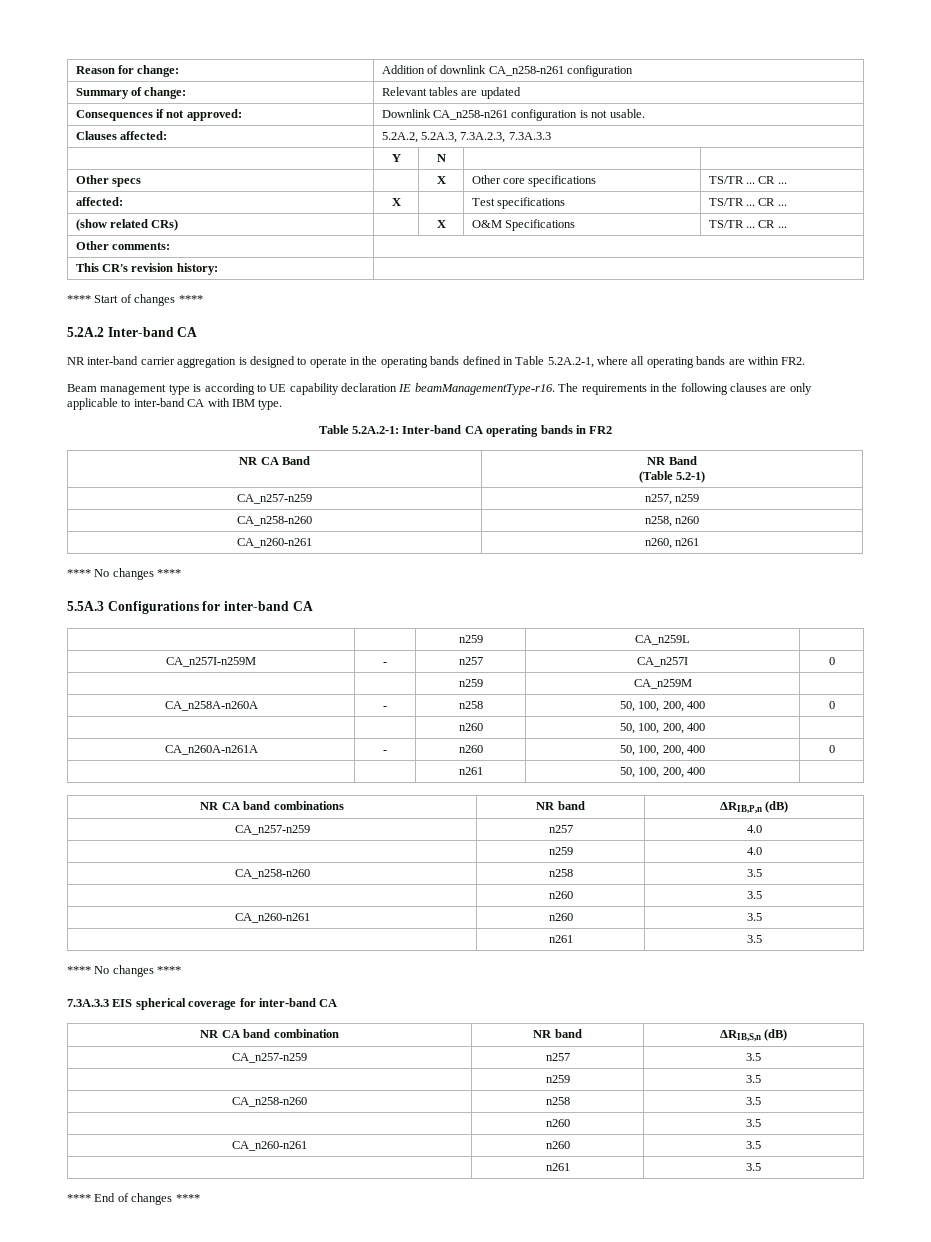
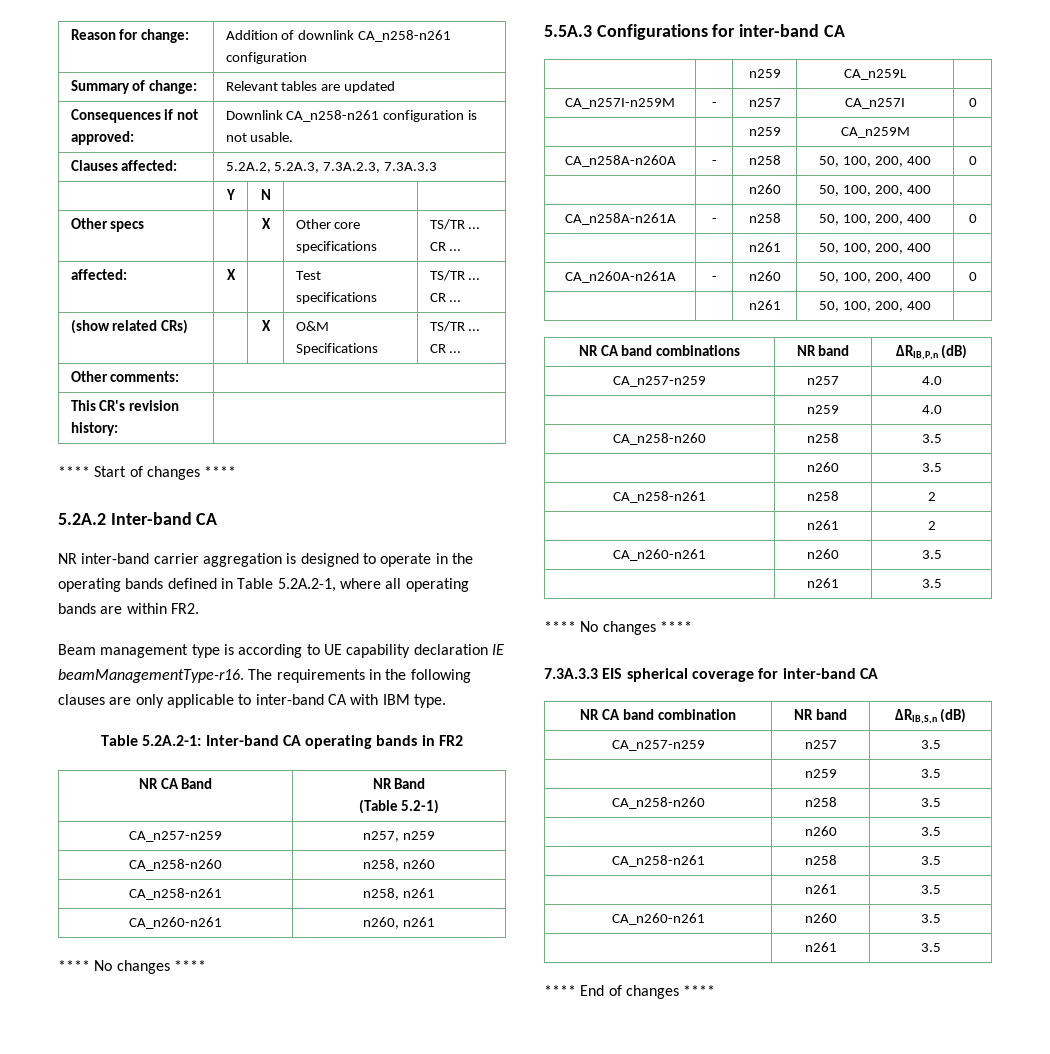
+ CA_n258-n261 | n258, n261
+ CA_n258A-n261A | - | n258 | 50, 100, 200, 400 | 0
+ | | n261 | 50, 100, 200, 400 |
+ CA_n258-n261 | n258 | 2
+ | n261 | 2
+ CA_n258-n261 | n258 | 3.5
+ | n261 | 3.5

